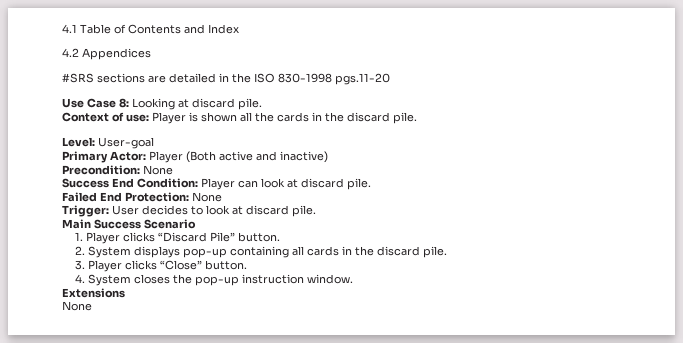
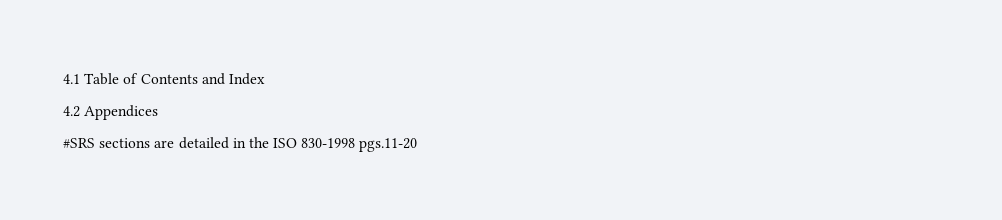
- Use Case 8: Looking at discard pile.
- Context of use: Player is shown all the cards in the discard pile.
- Level: User-goal
- Primary Actor: Player (Both active and inactive)
- Precondition: None
- Success End Condition: Player can look at discard pile.
- Failed End Protection: None
- Trigger: User decides to look at discard pile.
- Main Success Scenario
- 1. Player clicks “Discard Pile” button.
- 2. System displays pop-up containing all cards in the discard pile.
- 3. Player clicks “Close” button.
- 4. System closes the pop-up instruction window.
- Extensions
- None

